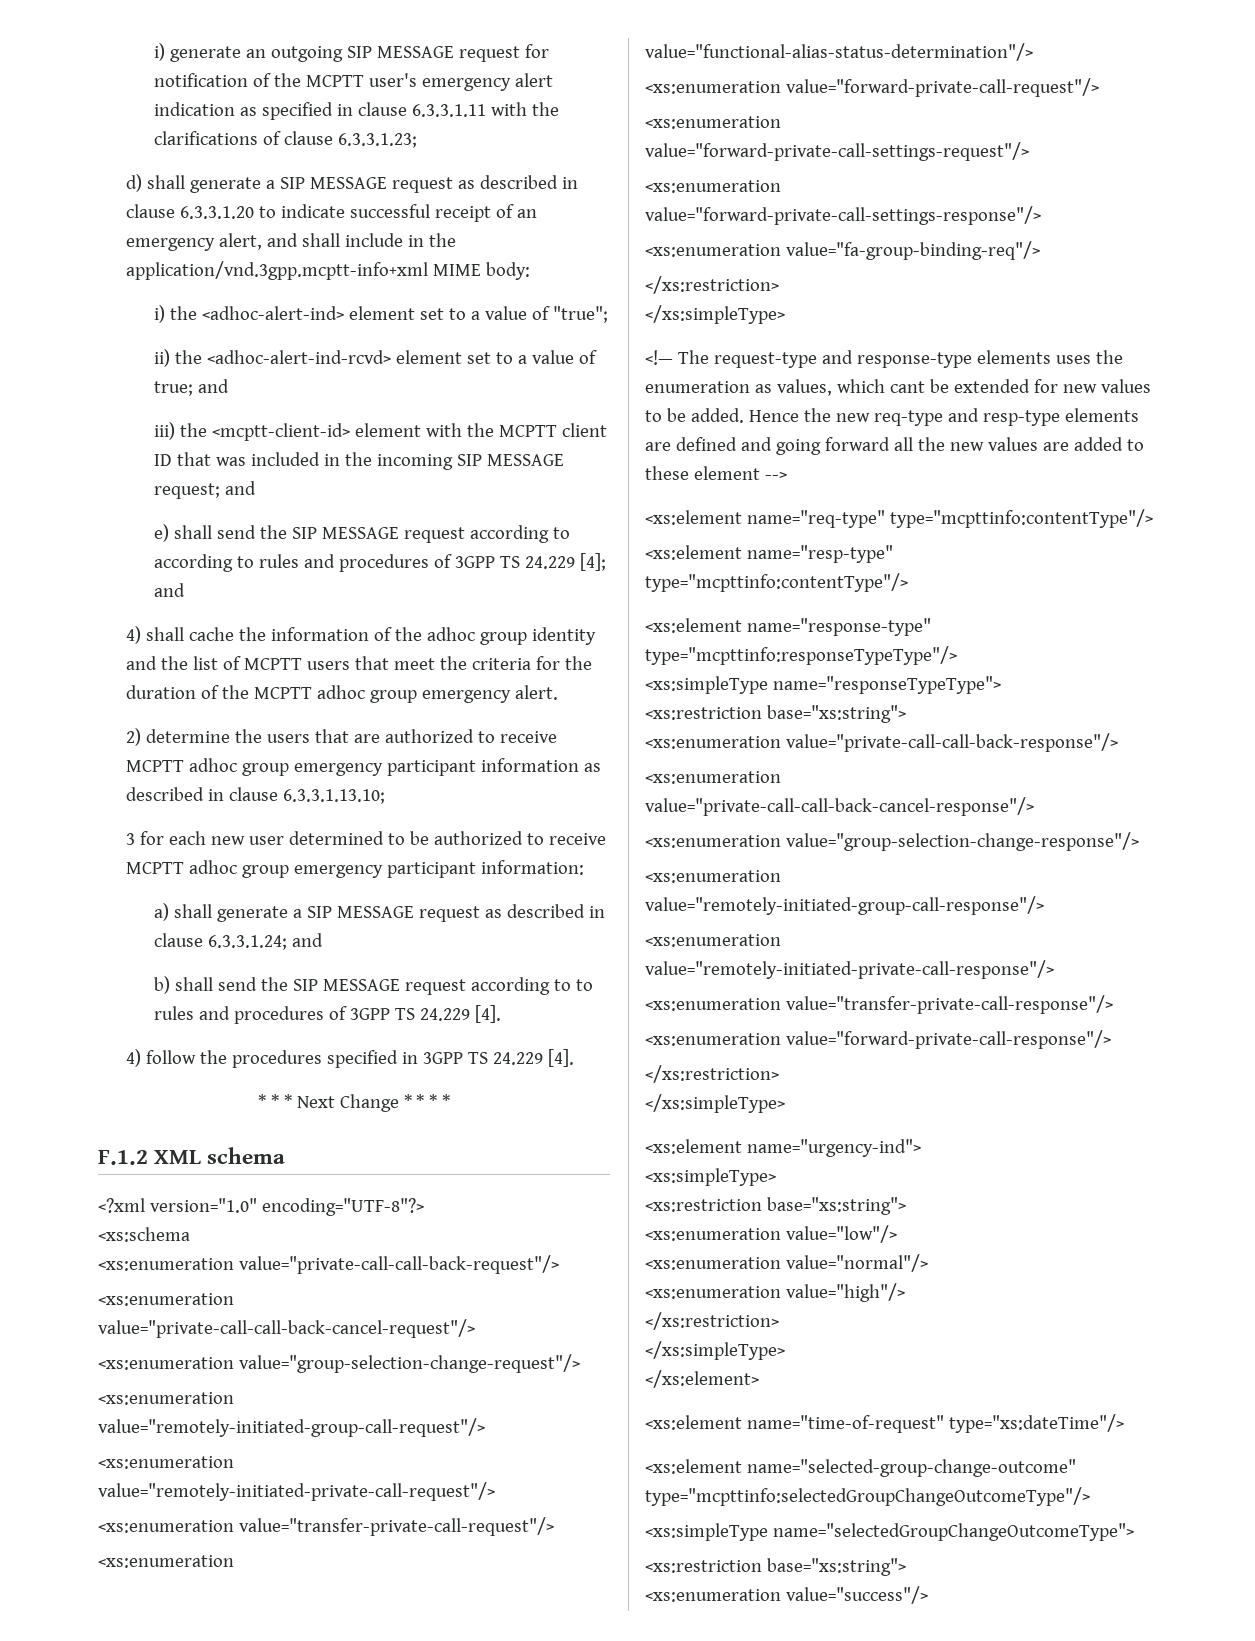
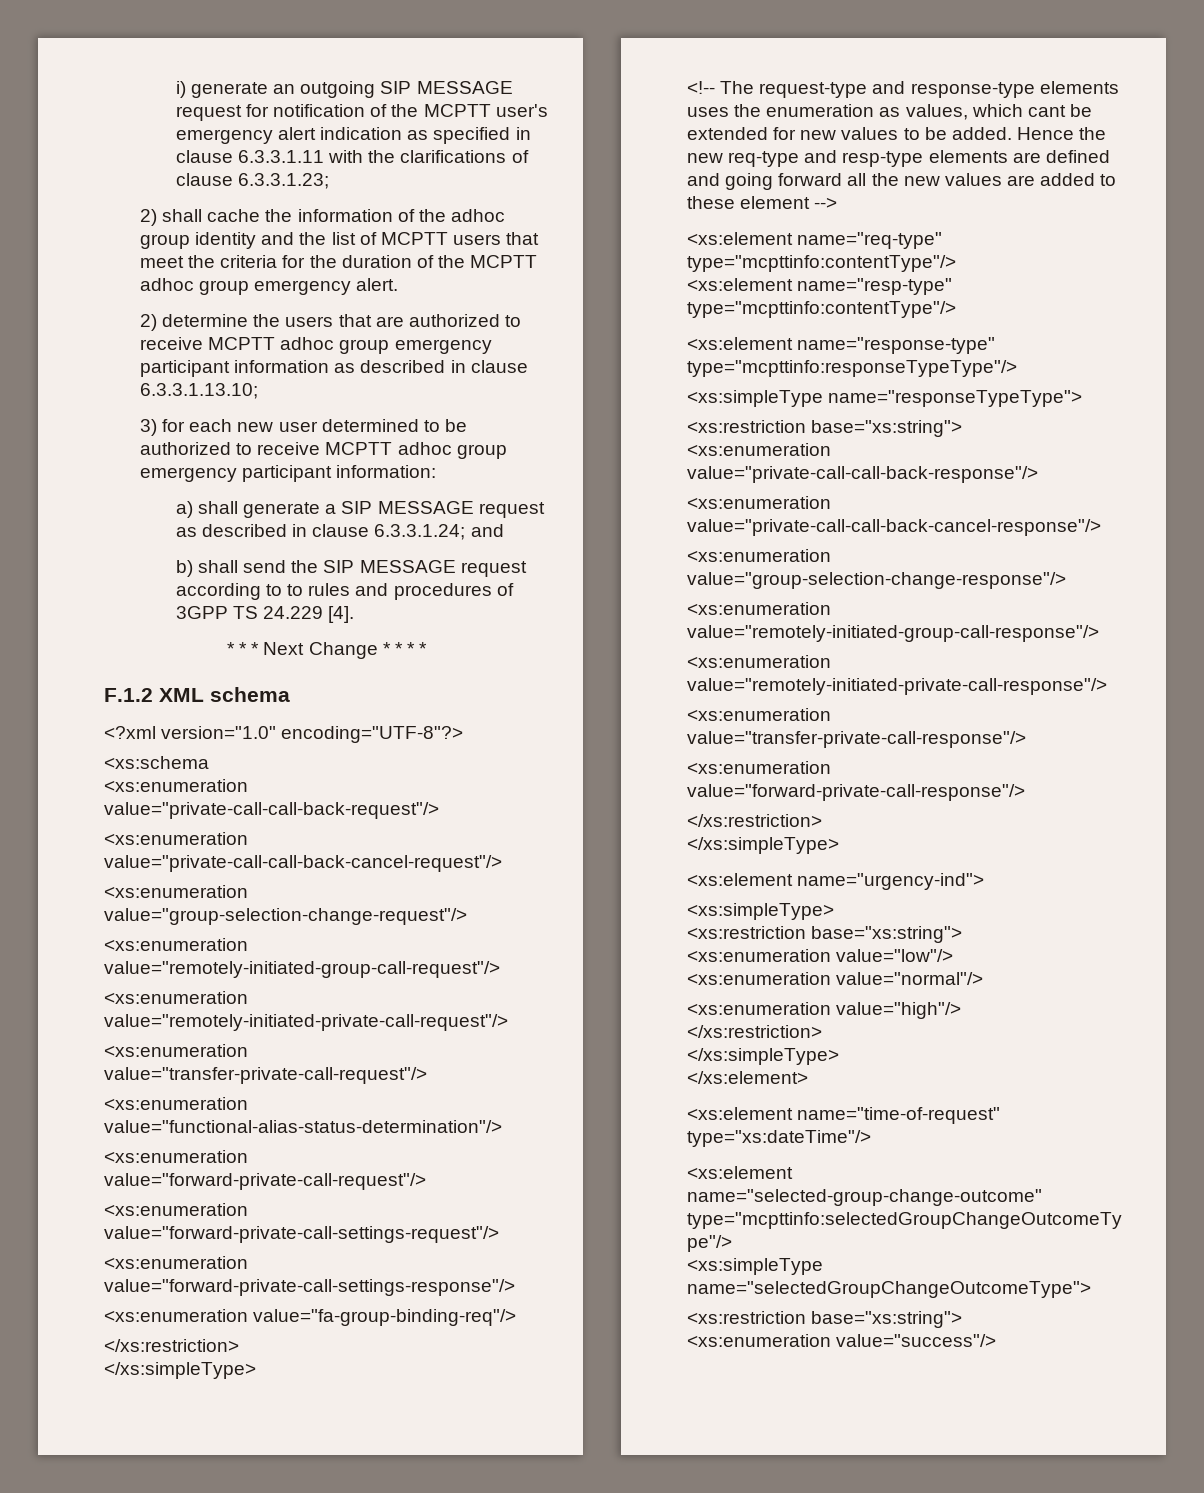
- d) shall generate a SIP MESSAGE request as described in clause 6.3.3.1.20 to indicate successful receipt of an emergency alert, and shall include in the application/vnd.3gpp.mcptt-info+xml MIME body:
- i) the <adhoc-alert-ind> element set to a value of "true";
- ii) the <adhoc-alert-ind-rcvd> element set to a value of true; and
- iii) the <mcptt-client-id> element with the MCPTT client ID that was included in the incoming SIP MESSAGE request; and
- e) shall send the SIP MESSAGE request according to according to rules and procedures of 3GPP TS 24.229 [4]; and
- 4) shall cache the information of the adhoc group identity and the list of MCPTT users that meet the criteria for the duration of the MCPTT adhoc group emergency alert.
+ 2) shall cache the information of the adhoc group identity and the list of MCPTT users that meet the criteria for the duration of the MCPTT adhoc group emergency alert.
- 3 for each new user determined to be authorized to receive MCPTT adhoc group emergency participant information:
+ 3) for each new user determined to be authorized to receive MCPTT adhoc group emergency participant information:
- 4) follow the procedures specified in 3GPP TS 24.229 [4].
- <!— The request-type and response-type elements uses the enumeration as values, which cant be extended for new values to be added.
+ <!-- The request-type and response-type elements uses the enumeration as values, which cant be extended for new values to be added.

